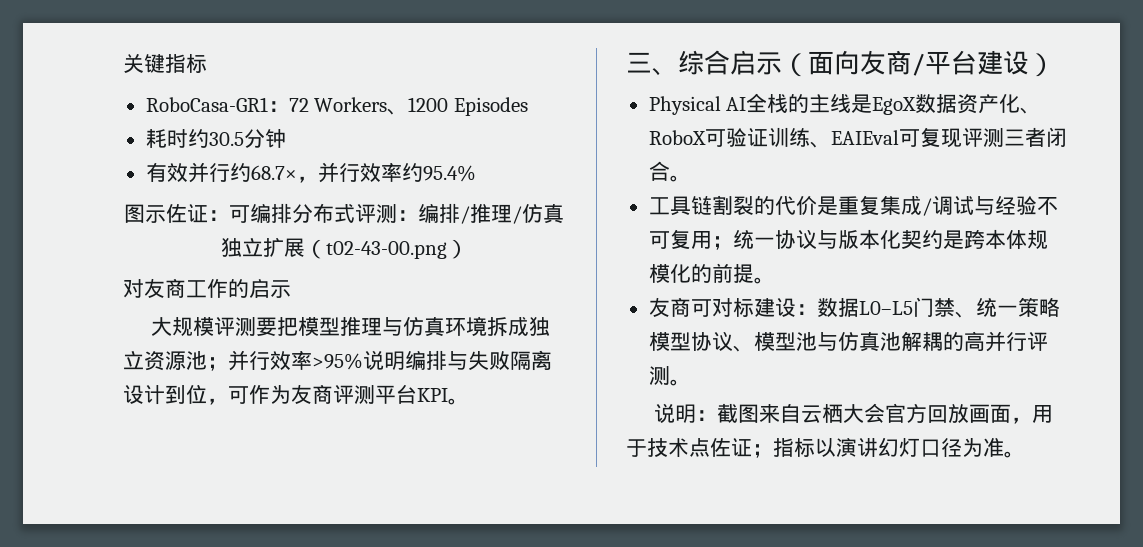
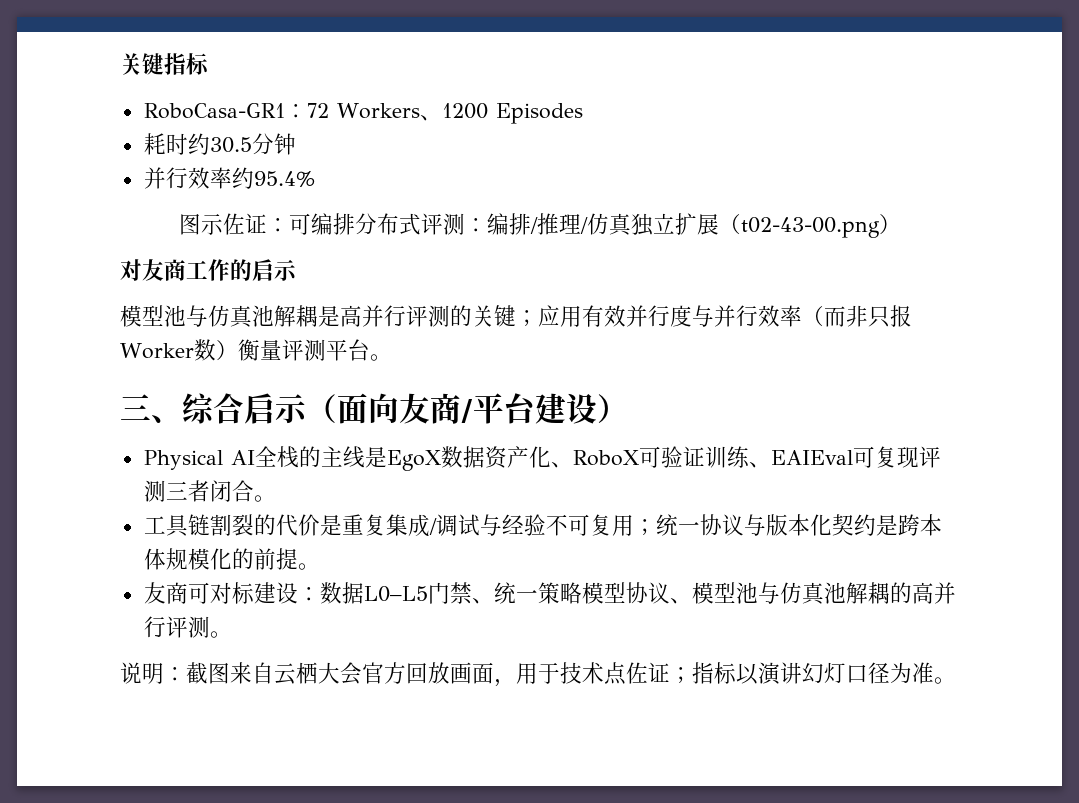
- 有效并行约68.7×，并行效率约95.4%
+ 并行效率约95.4%
- 大规模评测要把模型推理与仿真环境拆成独立资源池；并行效率>95%说明编排与失败隔离设计到位，可作为友商评测平台KPI。
+ 模型池与仿真池解耦是高并行评测的关键；应用有效并行度与并行效率（而非只报Worker数）衡量评测平台。

